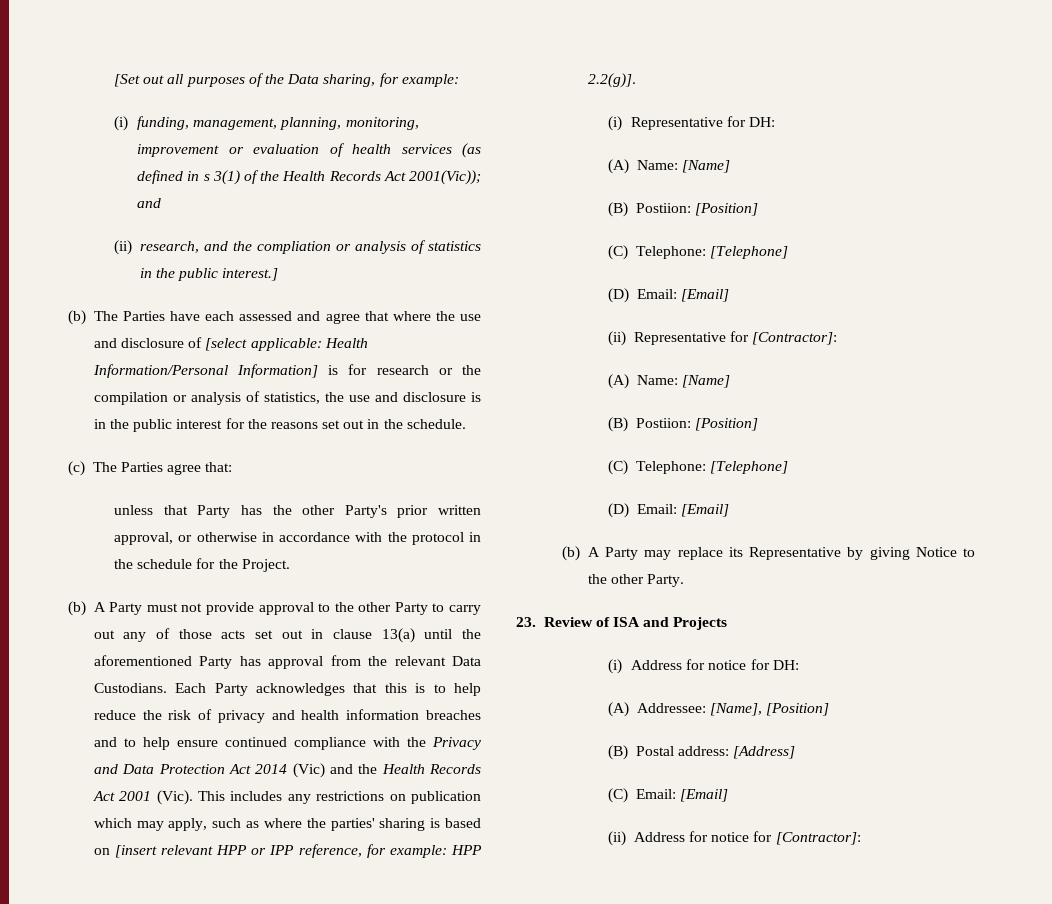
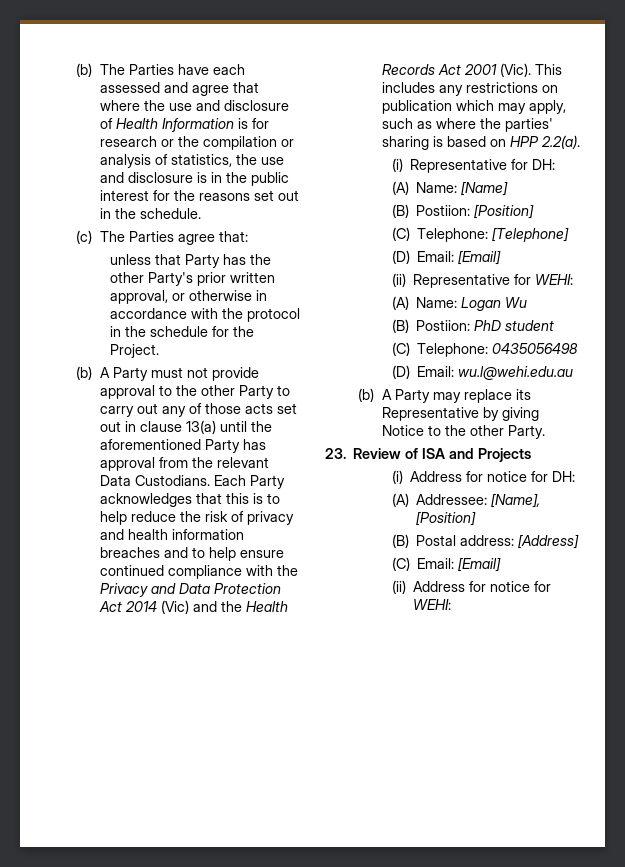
- [Set out all purposes of the Data sharing, for example:
- (i) funding, management, planning, monitoring, improvement or evaluation of health services (as defined in s 3(1) of the Health Records Act 2001(Vic)); and
- (ii) research, and the compliation or analysis of statistics in the public interest.]
- (b) The Parties have each assessed and agree that where the use and disclosure of [select applicable: Health Information/Personal Information] is for research or the compilation or analysis of statistics, the use and disclosure is in the public interest for the reasons set out in the schedule.
+ (b) The Parties have each assessed and agree that where the use and disclosure of Health Information is for research or the compilation or analysis of statistics, the use and disclosure is in the public interest for the reasons set out in the schedule.
- This includes any restrictions on publication which may apply, such as where the parties' sharing is based on [insert relevant HPP or IPP reference, for example: HPP 2.2(g)].
+ This includes any restrictions on publication which may apply, such as where the parties' sharing is based on HPP 2.2(a).
- (ii) Representative for [Contractor]:
- (A) Name: [Name]
- (B) Postiion: [Position]
- (C) Telephone: [Telephone]
- (D) Email: [Email]
+ (ii) Representative for WEHI:
+ (A) Name: Logan Wu
+ (B) Postiion: PhD student
+ (C) Telephone: 0435056498
+ (D) Email: wu.l@wehi.edu.au
- (ii) Address for notice for [Contractor]:
+ (ii) Address for notice for WEHI:

